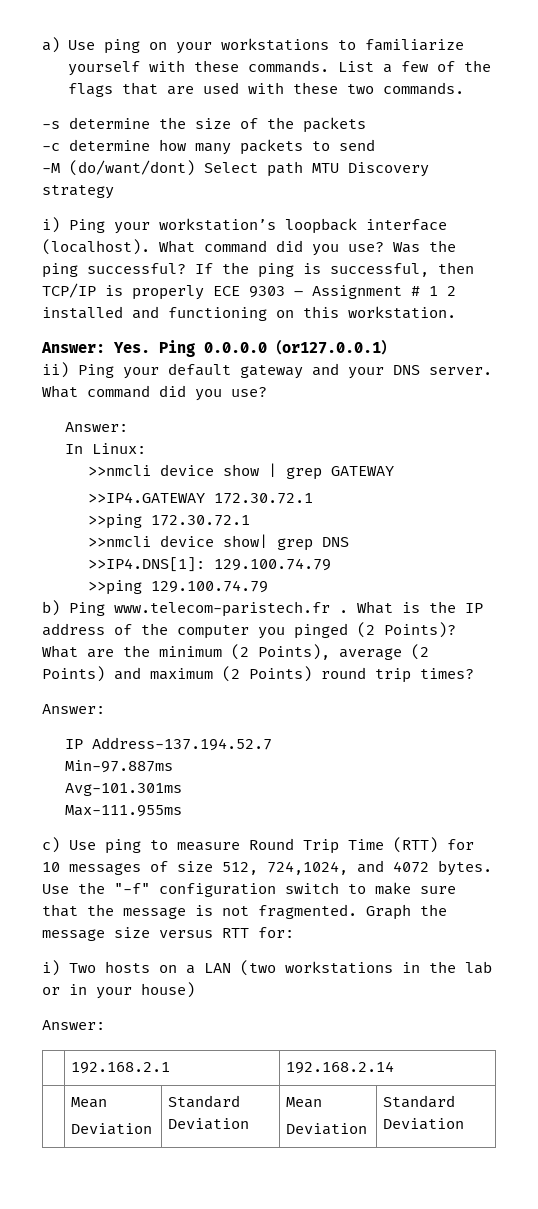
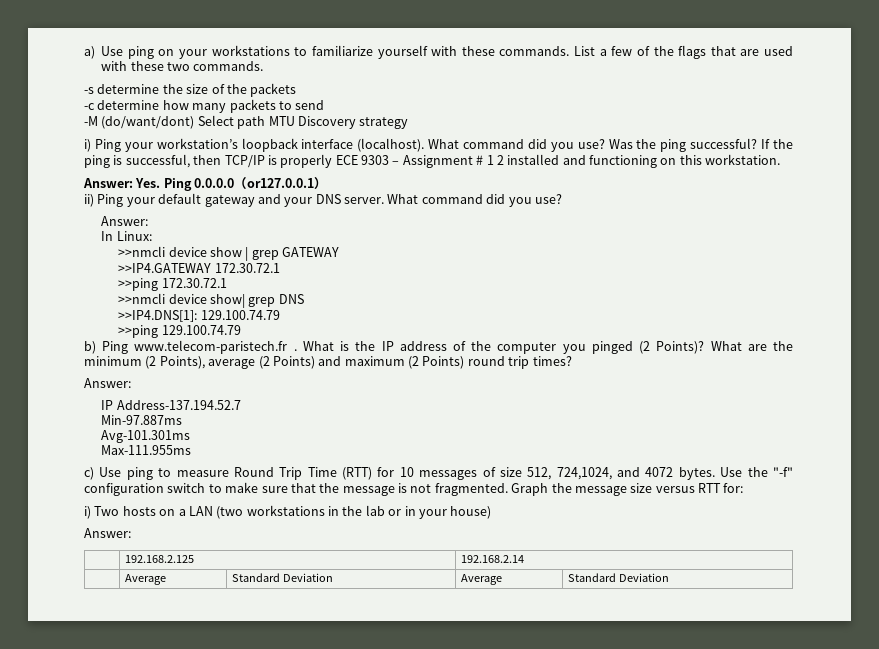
- | 192.168.2.1 | 192.168.2.14
- | Mean
- Deviation | Standard Deviation | Mean
- Deviation | Standard Deviation
+ | 192.168.2.125 | 192.168.2.14
+ | Average | Standard Deviation | Average | Standard Deviation

